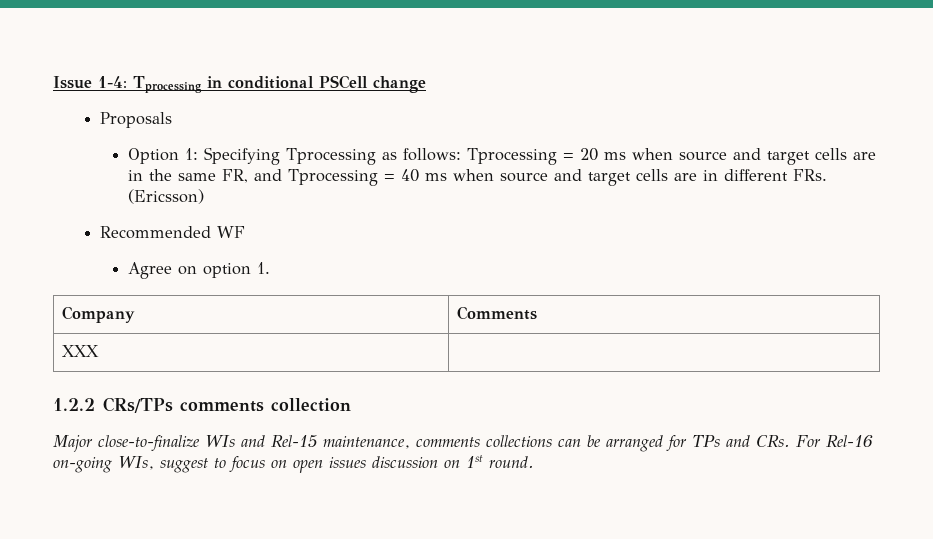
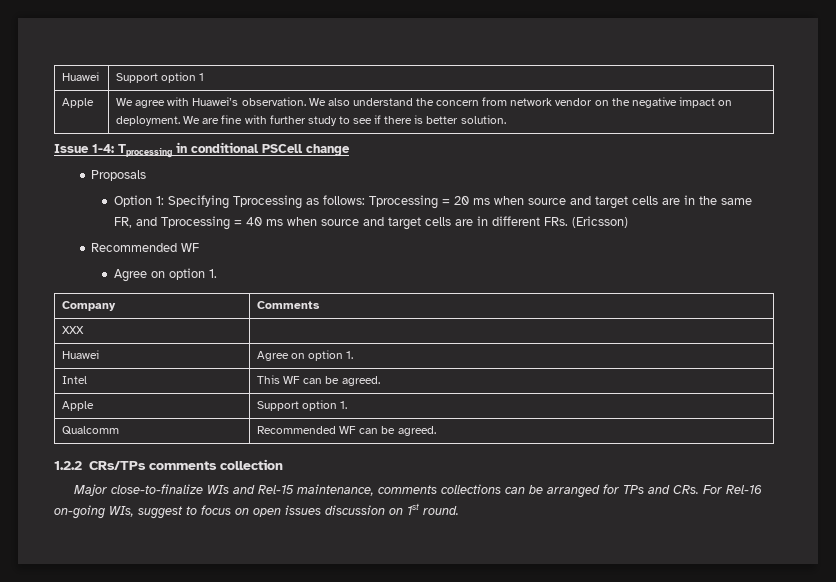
+ Huawei | Support option 1
+ Apple | We agree with Huawei’s observation. We also understand the concern from network vendor on the negative impact on deployment. We are fine with further study to see if there is better solution.
+ Huawei | Agree on option 1.
+ Intel | This WF can be agreed.
+ Apple | Support option 1.
+ Qualcomm | Recommended WF can be agreed.

